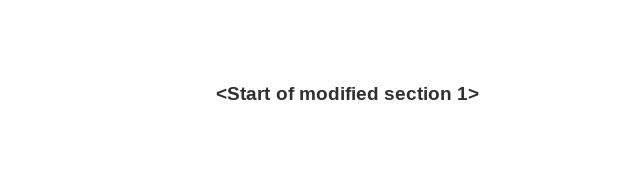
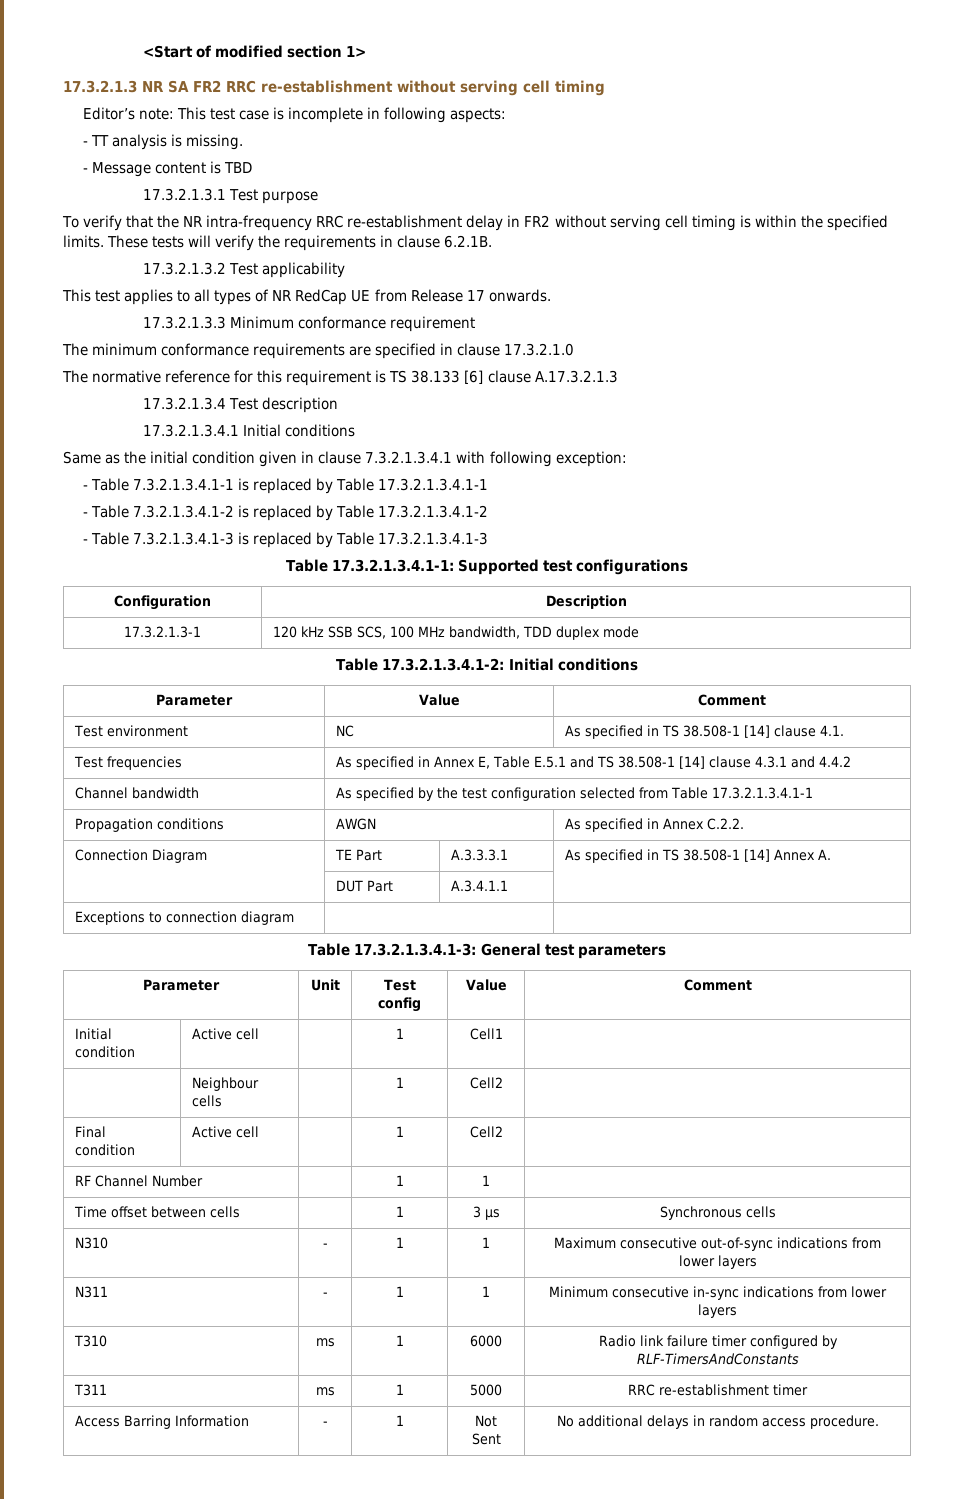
+ 17.3.2.1.3 NR SA FR2 RRC re-establishment without serving cell timing
+ Editor’s note: This test case is incomplete in following aspects:
+ - TT analysis is missing.
+ - Message content is TBD
+ 17.3.2.1.3.1 Test purpose
+ To verify that the NR intra-frequency RRC re-establishment delay in FR2 without serving cell timing is within the specified limits. These tests will verify the requirements in clause 6.2.1B.
+ 17.3.2.1.3.2 Test applicability
+ This test applies to all types of NR RedCap UE from Release 17 onwards.
+ 17.3.2.1.3.3 Minimum conformance requirement
+ The minimum conformance requirements are specified in clause 17.3.2.1.0
+ The normative reference for this requirement is TS 38.133 [6] clause A.17.3.2.1.3
+ 17.3.2.1.3.4 Test description
+ 17.3.2.1.3.4.1 Initial conditions
+ Same as the initial condition given in clause 7.3.2.1.3.4.1 with following exception:
+ - Table 7.3.2.1.3.4.1-1 is replaced by Table 17.3.2.1.3.4.1-1
+ - Table 7.3.2.1.3.4.1-2 is replaced by Table 17.3.2.1.3.4.1-2
+ - Table 7.3.2.1.3.4.1-3 is replaced by Table 17.3.2.1.3.4.1-3
+ Table 17.3.2.1.3.4.1-1: Supported test configurations
+ Configuration | Description
+ 17.3.2.1.3-1 | 120 kHz SSB SCS, 100 MHz bandwidth, TDD duplex mode
+ Table 17.3.2.1.3.4.1-2: Initial conditions
+ Parameter | Value | Comment
+ Test environment | NC | As specified in TS 38.508-1 [14] clause 4.1.
+ Test frequencies | As specified in Annex E, Table E.5.1 and TS 38.508-1 [14] clause 4.3.1 and 4.4.2
+ Channel bandwidth | As specified by the test configuration selected from Table 17.3.2.1.3.4.1-1
+ Propagation conditions | AWGN | As specified in Annex C.2.2.
+ Connection Diagram | TE Part | A.3.3.3.1 | As specified in TS 38.508-1 [14] Annex A.
+ | DUT Part | A.3.4.1.1 |
+ Exceptions to connection diagram | |
+ Table 17.3.2.1.3.4.1-3: General test parameters
+ Parameter | Unit | Test config | Value | Comment
+ Initial condition | Active cell | | 1 | Cell1 |
+ | Neighbour cells | | 1 | Cell2 |
+ Final condition | Active cell | | 1 | Cell2 |
+ RF Channel Number | | 1 | 1 |
+ Time offset between cells | | 1 | 3 μs | Synchronous cells
+ N310 | - | 1 | 1 | Maximum consecutive out-of-sync indications from lower layers
+ N311 | - | 1 | 1 | Minimum consecutive in-sync indications from lower layers
+ T310 | ms | 1 | 6000 | Radio link failure timer configured by RLF-TimersAndConstants
+ T311 | ms | 1 | 5000 | RRC re-establishment timer
+ Access Barring Information | - | 1 | Not Sent | No additional delays in random access procedure.

